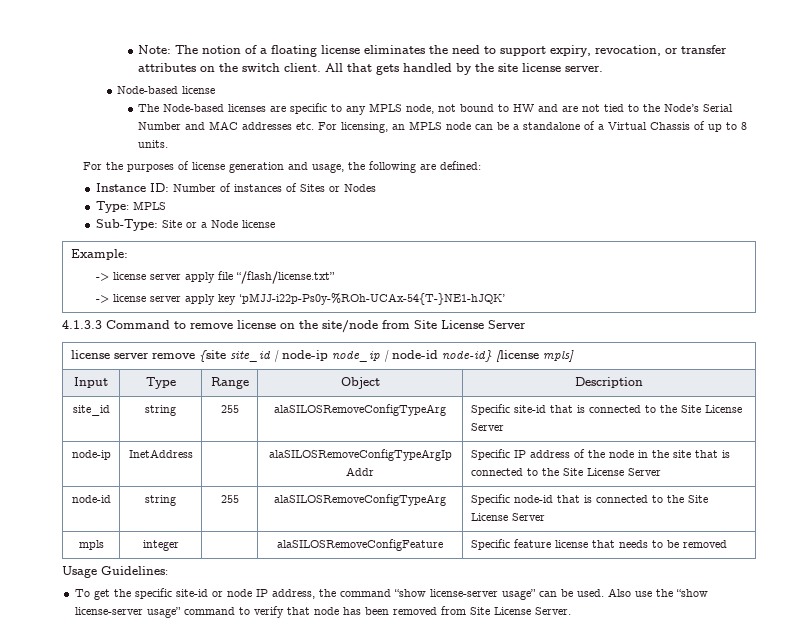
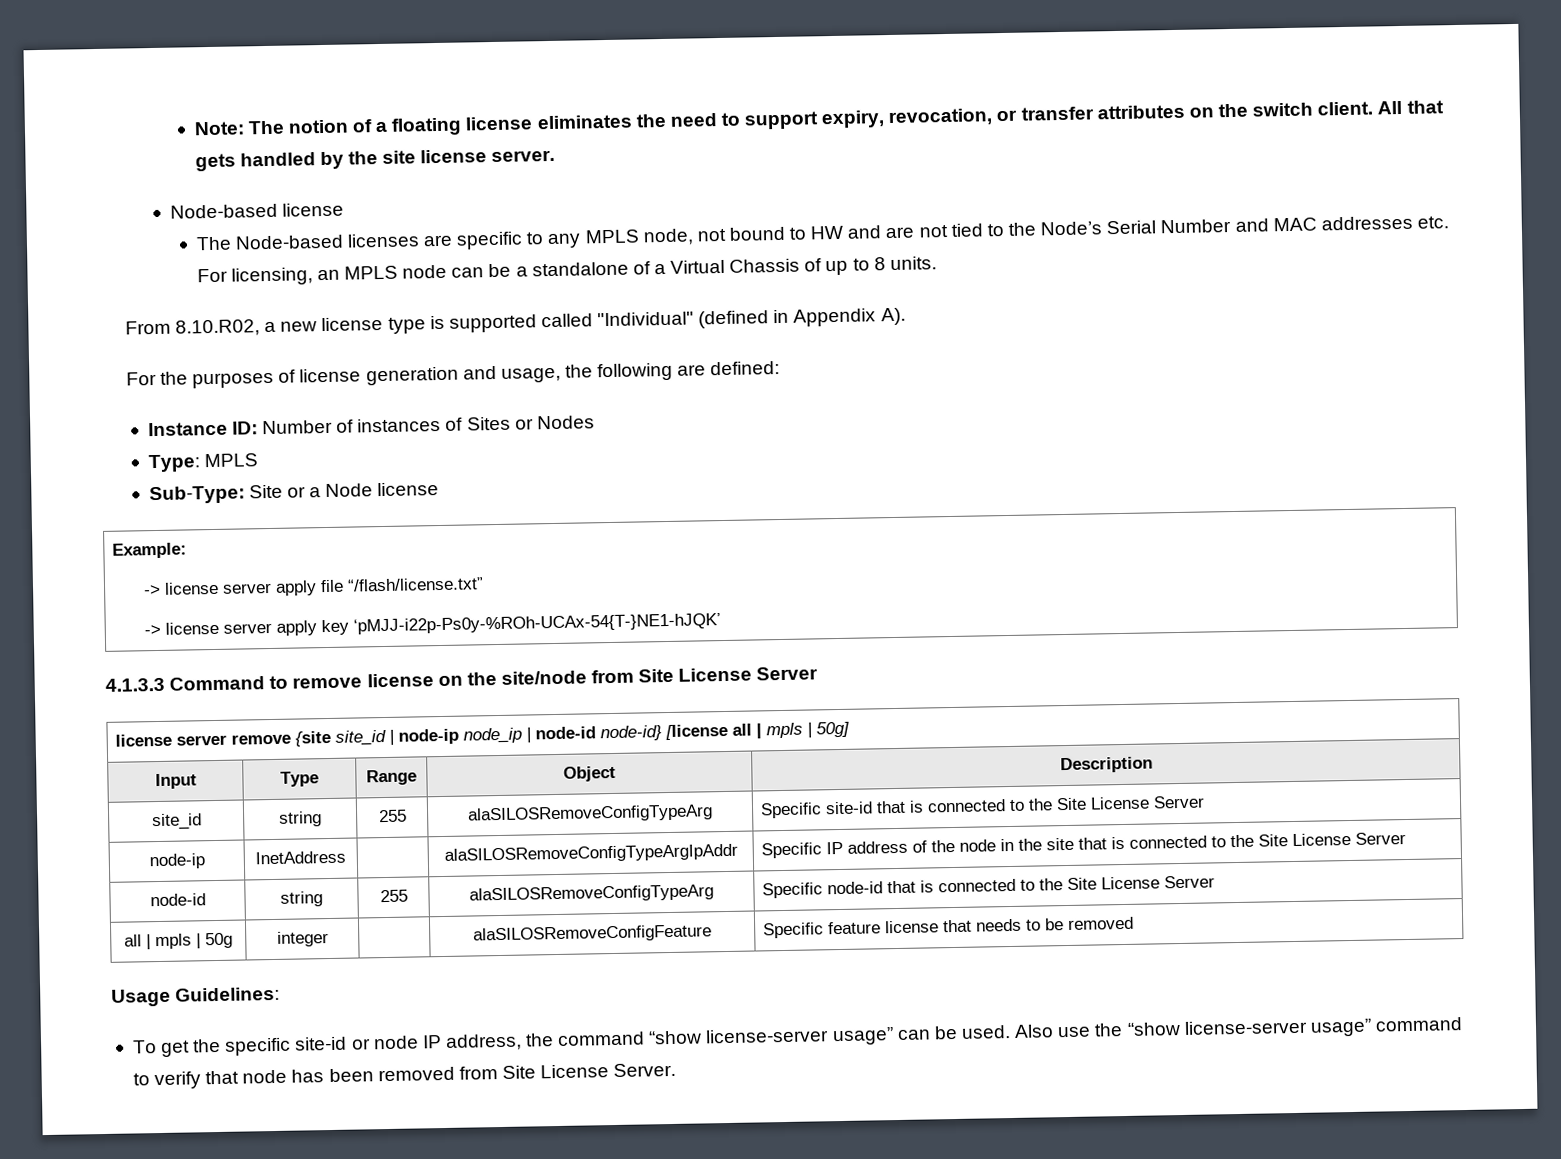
+ From 8.10.R02, a new license type is supported called "Individual" (defined in Appendix A).
- license server remove {site site_id | node-ip node_ip | node-id node-id} [license mpls]
+ license server remove {site site_id | node-ip node_ip | node-id node-id} [license all | mpls | 50g]
- mpls | integer | | alaSILOSRemoveConfigFeature | Specific feature license that needs to be removed
+ all | mpls | 50g | integer | | alaSILOSRemoveConfigFeature | Specific feature license that needs to be removed

